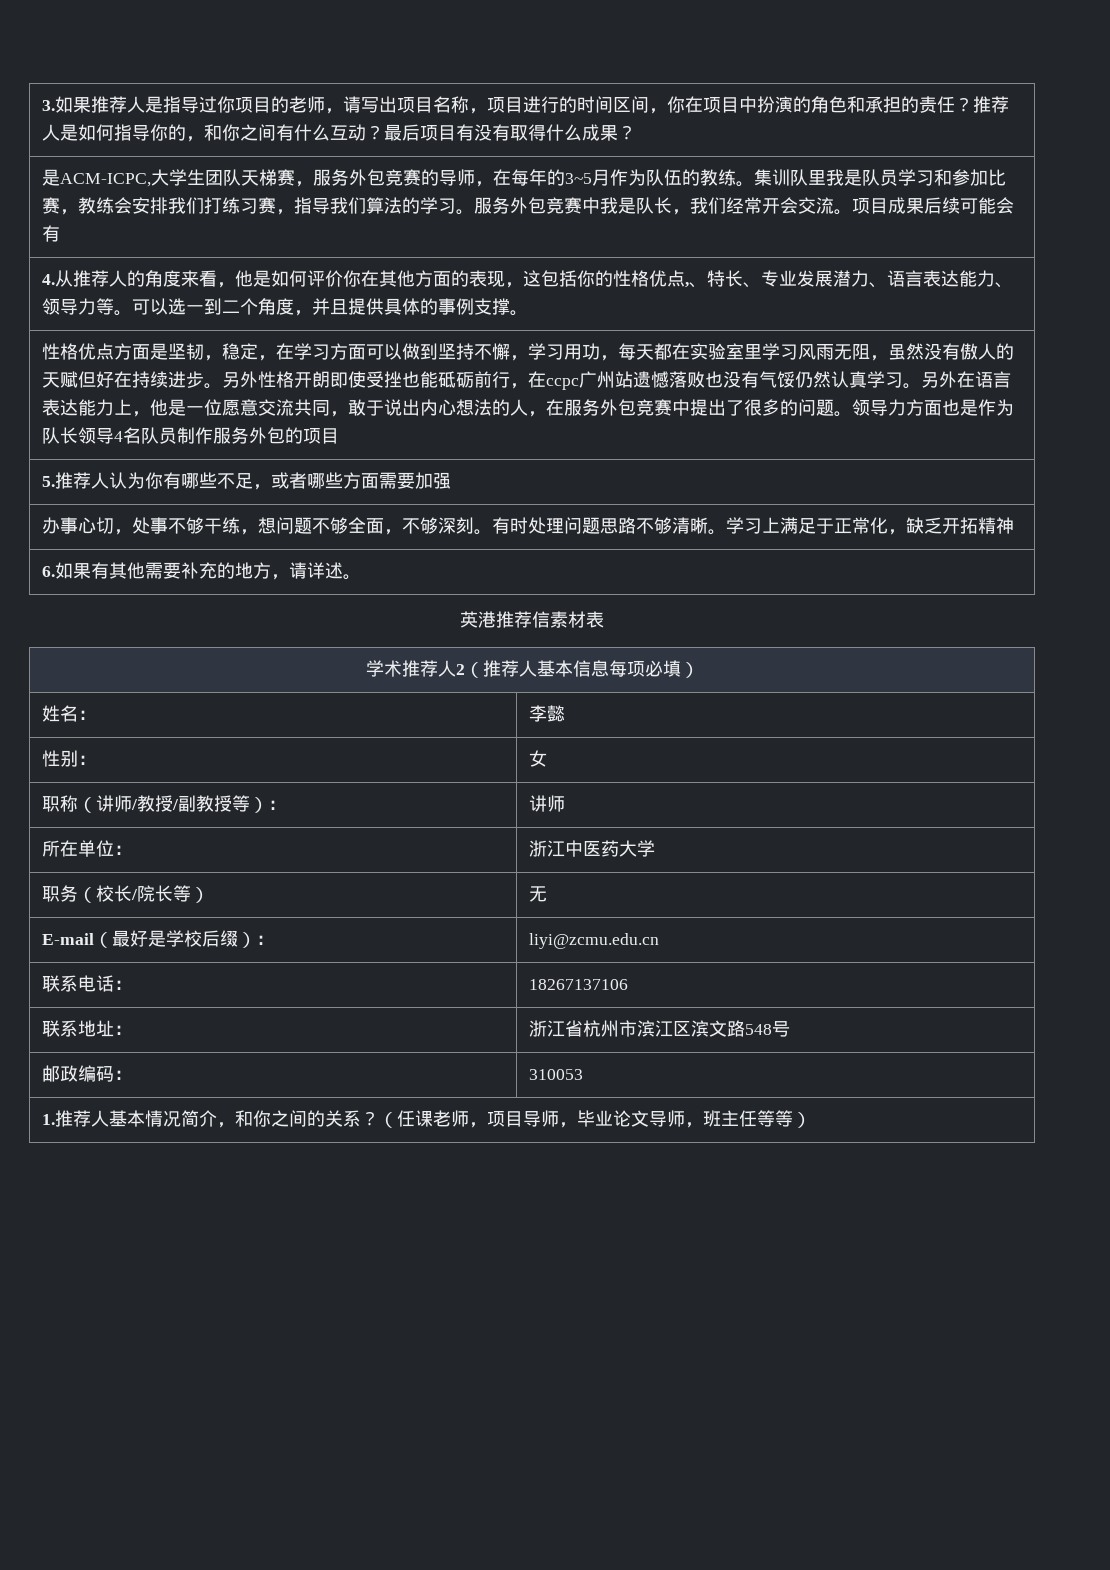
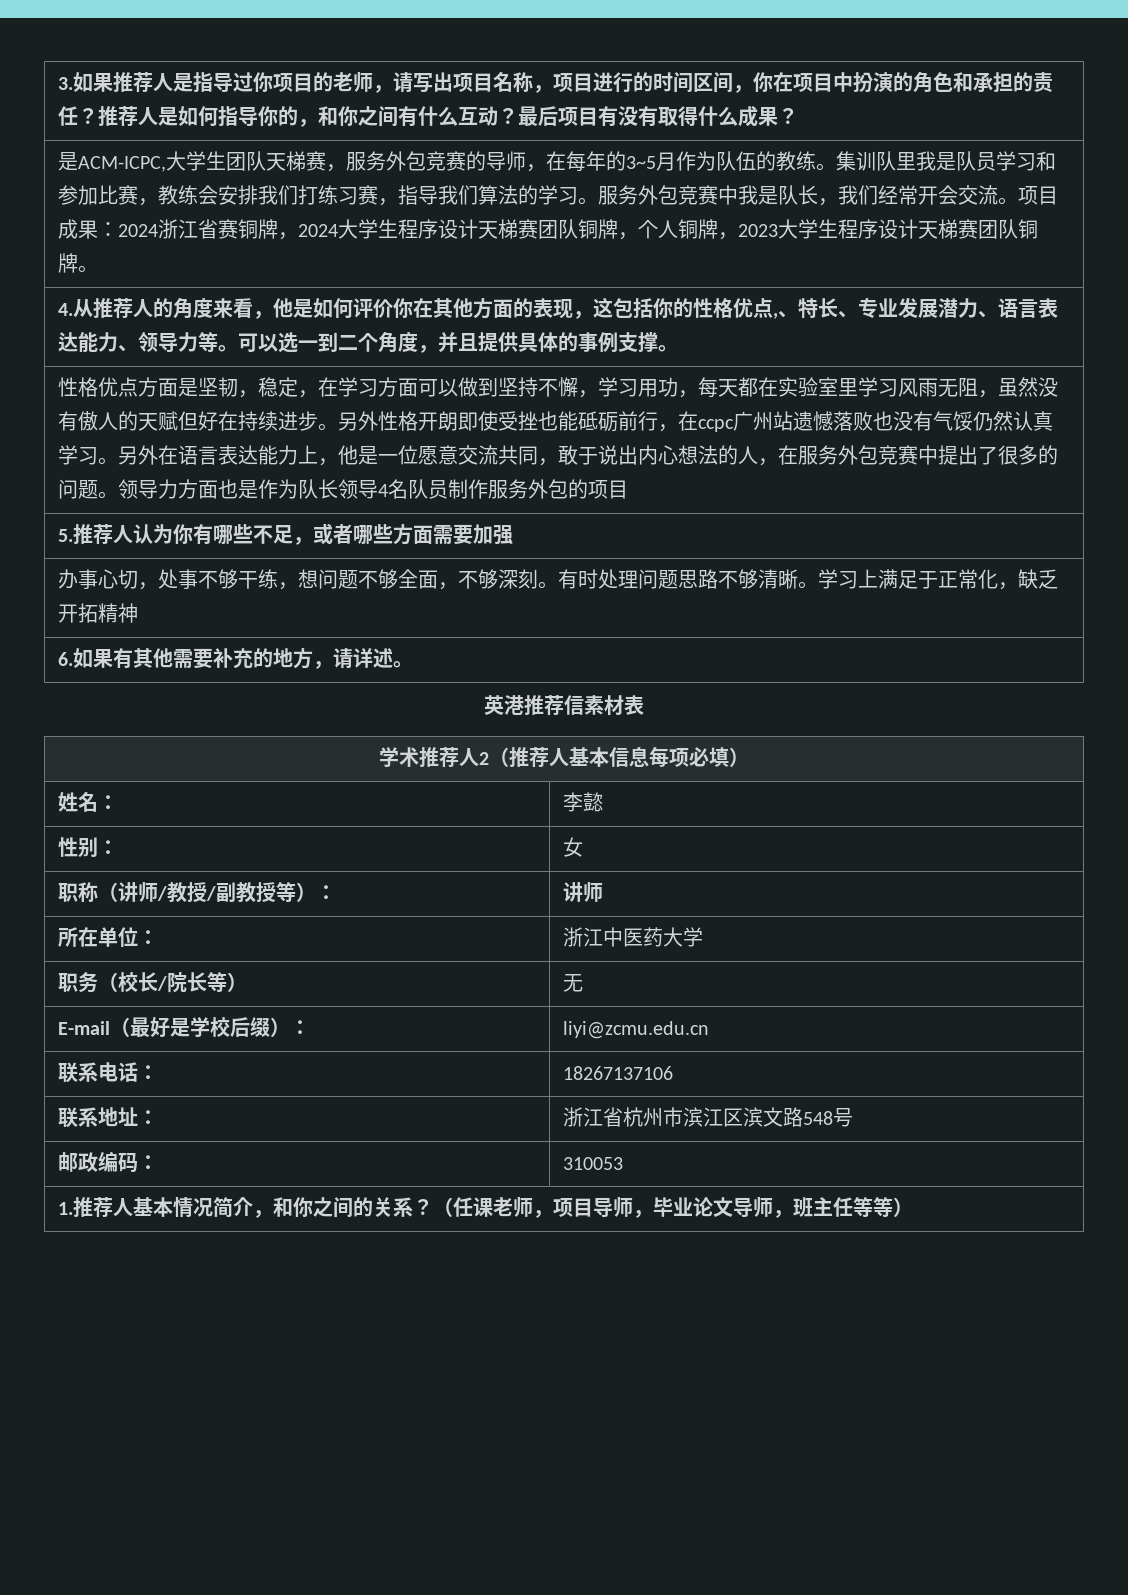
- 项目成果后续可能会有
+ 项目成果：2024浙江省赛铜牌，2024大学生程序设计天梯赛团队铜牌，个人铜牌，2023大学生程序设计天梯赛团队铜牌。

